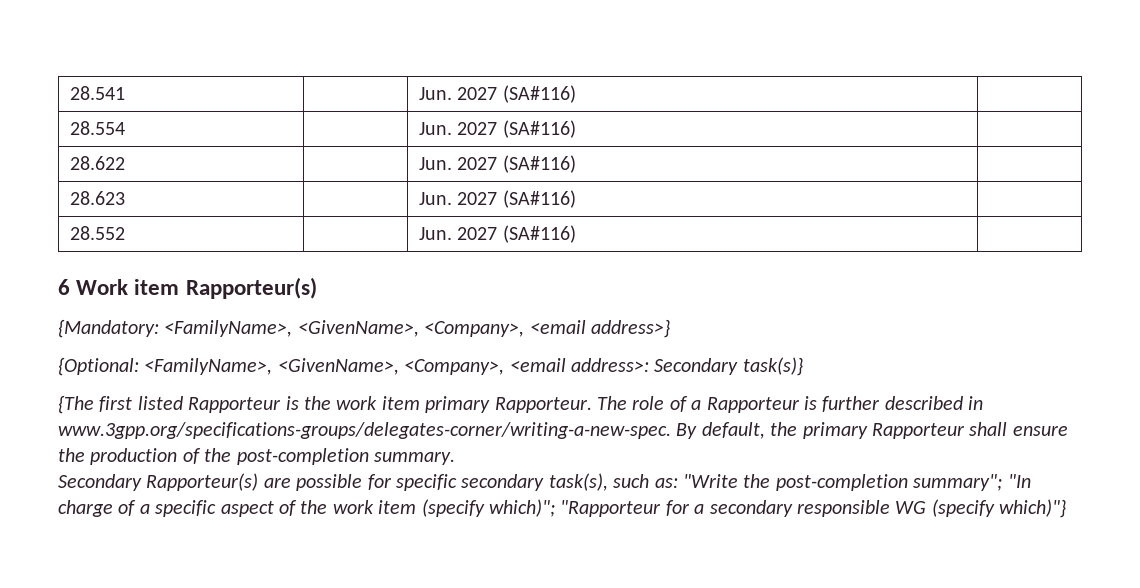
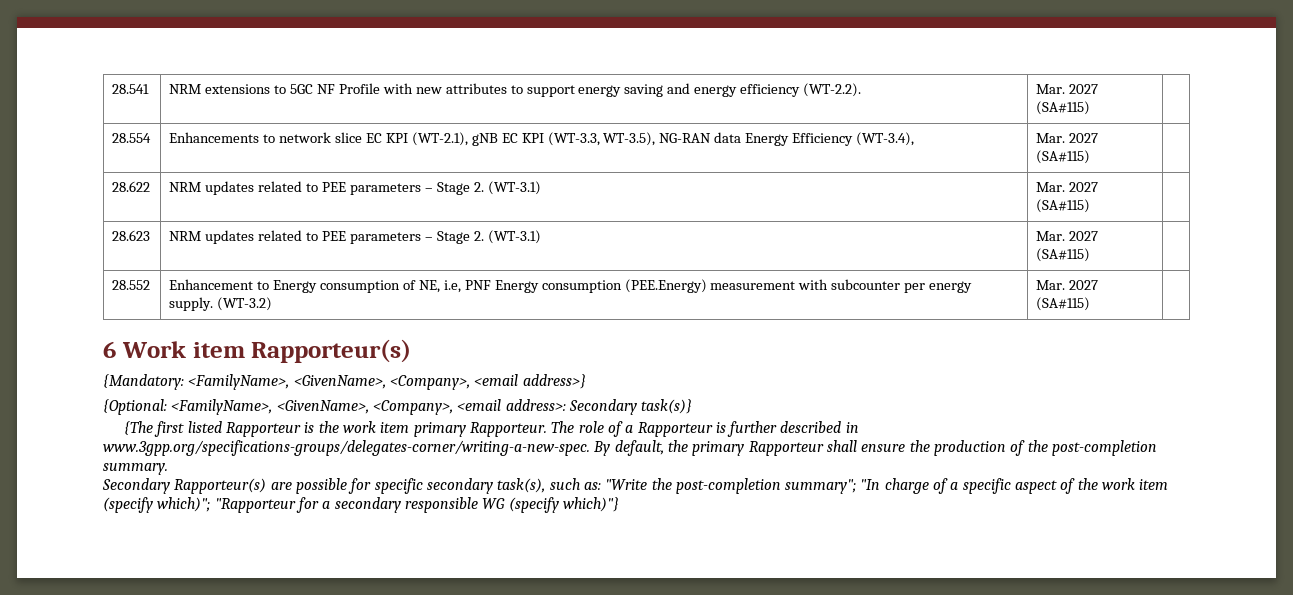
- 28.541 | | Jun. 2027 (SA#116) |
- 28.554 | | Jun. 2027 (SA#116) |
- 28.622 | | Jun. 2027 (SA#116) |
- 28.623 | | Jun. 2027 (SA#116) |
- 28.552 | | Jun. 2027 (SA#116) |
+ 28.541 | NRM extensions to 5GC NF Profile with new attributes to support energy saving and energy efficiency (WT-2.2). | Mar. 2027 (SA#115) |
+ 28.554 | Enhancements to network slice EC KPI (WT-2.1), gNB EC KPI (WT-3.3, WT-3.5), NG-RAN data Energy Efficiency (WT-3.4), | Mar. 2027 (SA#115) |
+ 28.622 | NRM updates related to PEE parameters – Stage 2. (WT-3.1) | Mar. 2027 (SA#115) |
+ 28.623 | NRM updates related to PEE parameters – Stage 2. (WT-3.1) | Mar. 2027 (SA#115) |
+ 28.552 | Enhancement to Energy consumption of NE, i.e, PNF Energy consumption (PEE.Energy) measurement with subcounter per energy supply. (WT-3.2) | Mar. 2027 (SA#115) |

